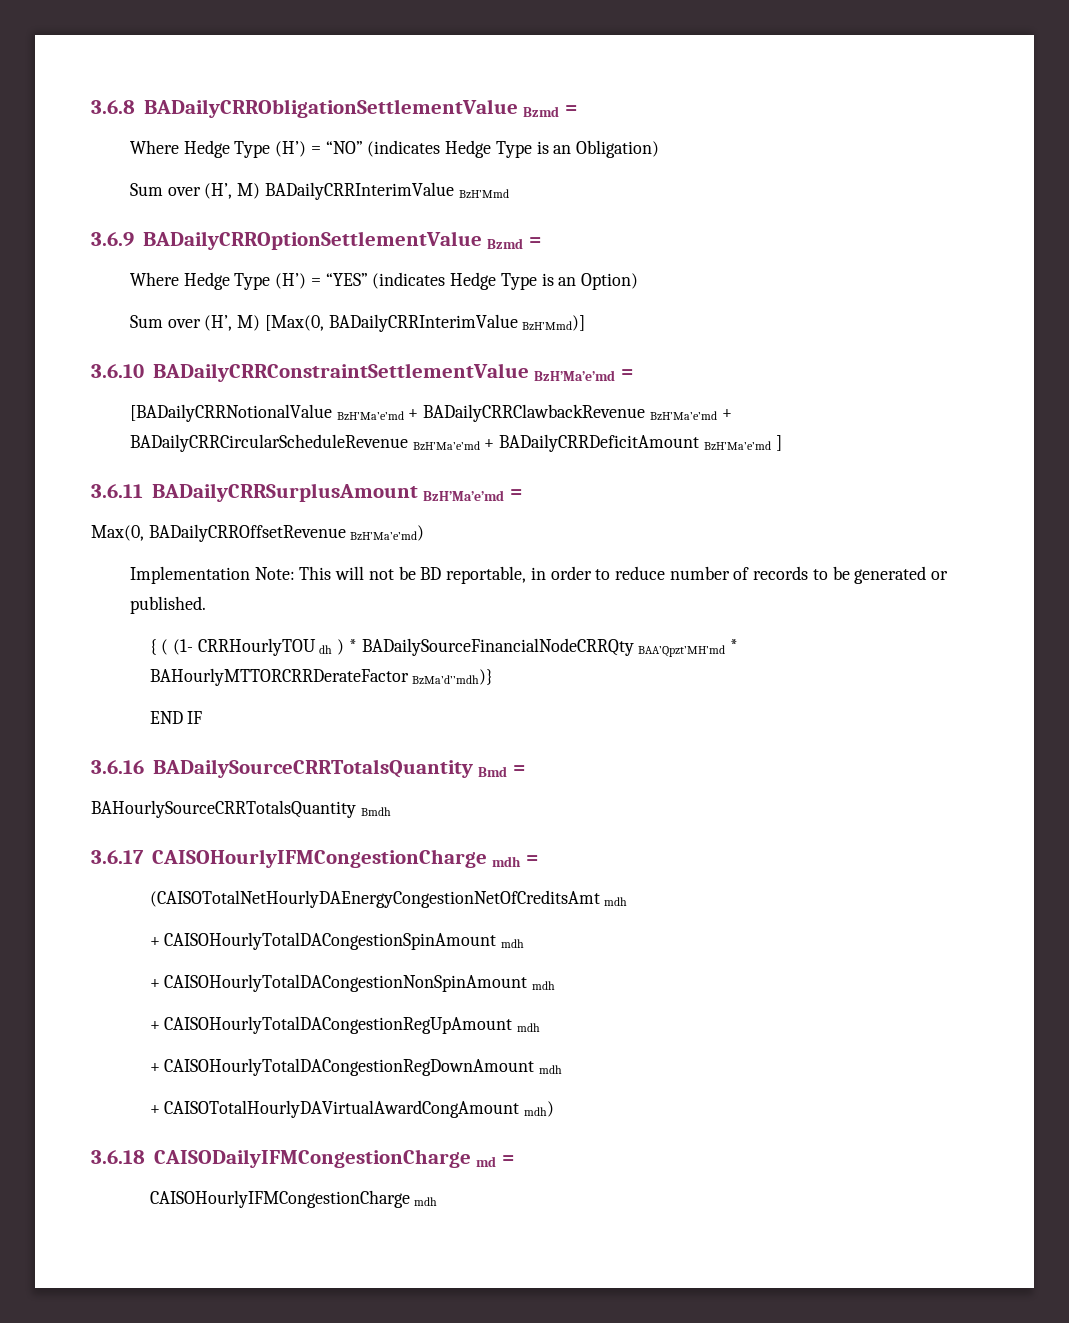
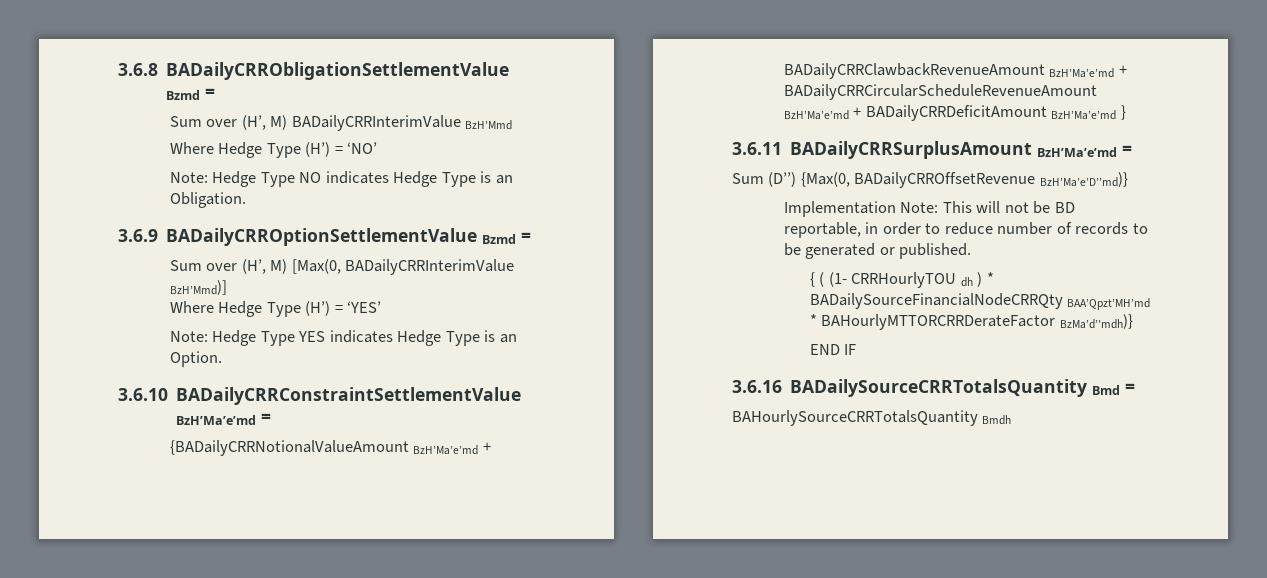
- Where Hedge Type (H’) = “NO” (indicates Hedge Type is an Obligation)
+ Where Hedge Type (H’) = ‘NO’
+ Note: Hedge Type NO indicates Hedge Type is an Obligation.
  3.6.9 BADailyCRROptionSettlementValue Bzmd =
- Where Hedge Type (H’) = “YES” (indicates Hedge Type is an Option)
+ Where Hedge Type (H’) = ‘YES’
+ Note: Hedge Type YES indicates Hedge Type is an Option.
- [BADailyCRRNotionalValue BzH’Ma’e’md + BADailyCRRClawbackRevenue BzH’Ma’e’md + BADailyCRRCircularScheduleRevenue BzH’Ma’e’md + BADailyCRRDeficitAmount BzH’Ma’e’md ]
+ {BADailyCRRNotionalValueAmount BzH’Ma’e’md + BADailyCRRClawbackRevenueAmount BzH’Ma’e’md + BADailyCRRCircularScheduleRevenueAmount BzH’Ma’e’md + BADailyCRRDeficitAmount BzH’Ma’e’md }
- Max(0, BADailyCRROffsetRevenue BzH’Ma’e’md)
+ Sum (D’’) {Max(0, BADailyCRROffsetRevenue BzH’Ma’e’D’’md)}
- 3.6.17 CAISOHourlyIFMCongestionCharge mdh =
- (CAISOTotalNetHourlyDAEnergyCongestionNetOfCreditsAmt mdh
- + CAISOHourlyTotalDACongestionSpinAmount mdh
- + CAISOHourlyTotalDACongestionNonSpinAmount mdh
- + CAISOHourlyTotalDACongestionRegUpAmount mdh
- + CAISOHourlyTotalDACongestionRegDownAmount mdh
- + CAISOTotalHourlyDAVirtualAwardCongAmount mdh)
- 3.6.18 CAISODailyIFMCongestionCharge md =
- CAISOHourlyIFMCongestionCharge mdh

